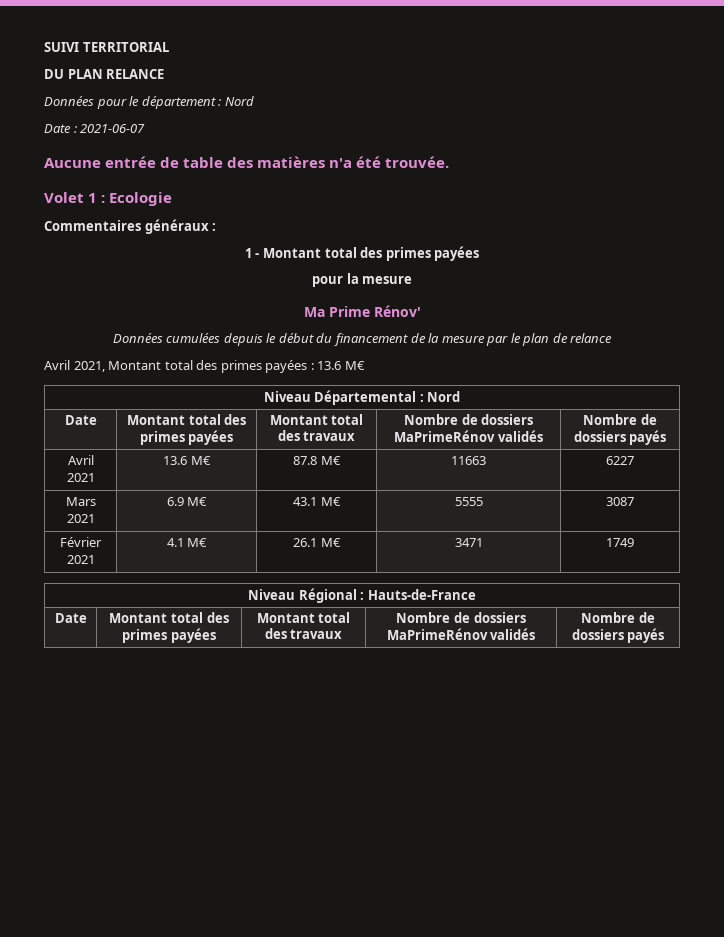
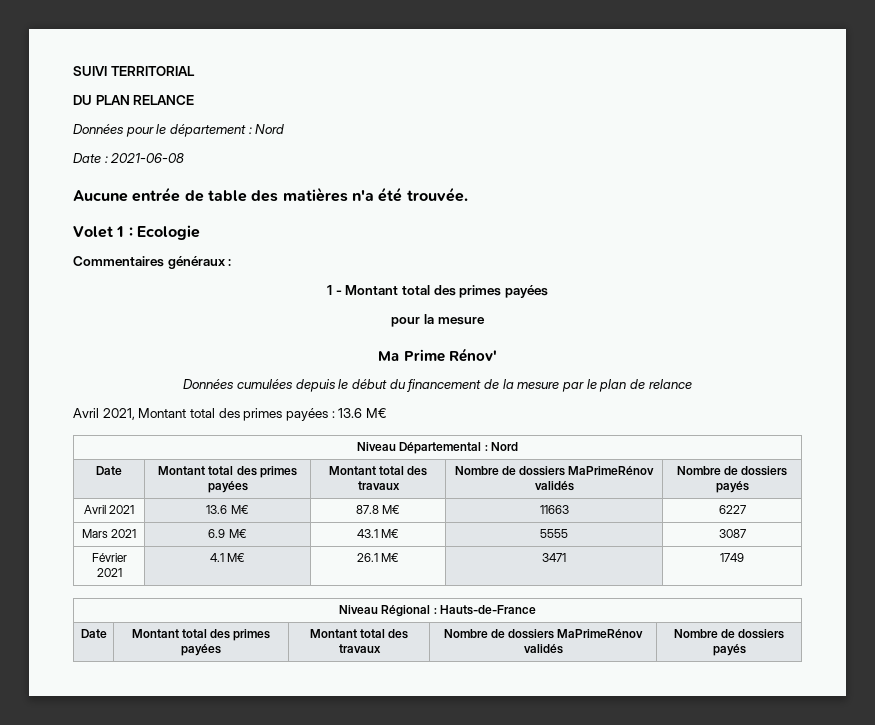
- Date : 2021-06-07
+ Date : 2021-06-08

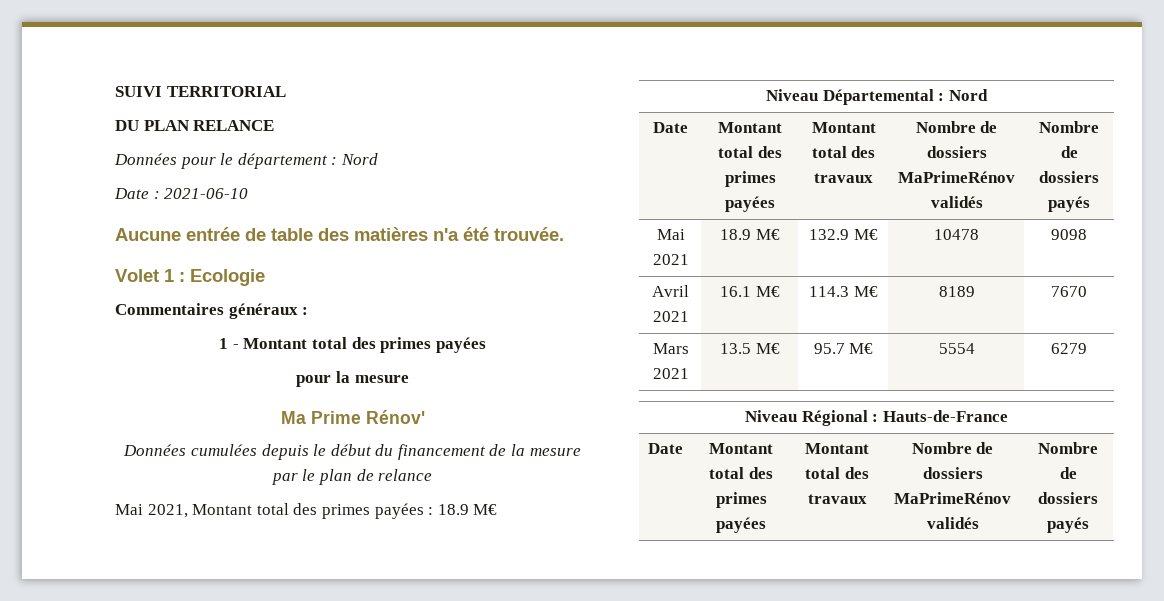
- Date : 2021-06-08
+ Date : 2021-06-10
- Avril 2021, Montant total des primes payées : 13.6 M€
+ Mai 2021, Montant total des primes payées : 18.9 M€
+ Mai 2021 | 18.9 M€ | 132.9 M€ | 10478 | 9098
- Avril 2021 | 13.6 M€ | 87.8 M€ | 11663 | 6227
+ Avril 2021 | 16.1 M€ | 114.3 M€ | 8189 | 7670
- Mars 2021 | 6.9 M€ | 43.1 M€ | 5555 | 3087
- Février 2021 | 4.1 M€ | 26.1 M€ | 3471 | 1749
+ Mars 2021 | 13.5 M€ | 95.7 M€ | 5554 | 6279

